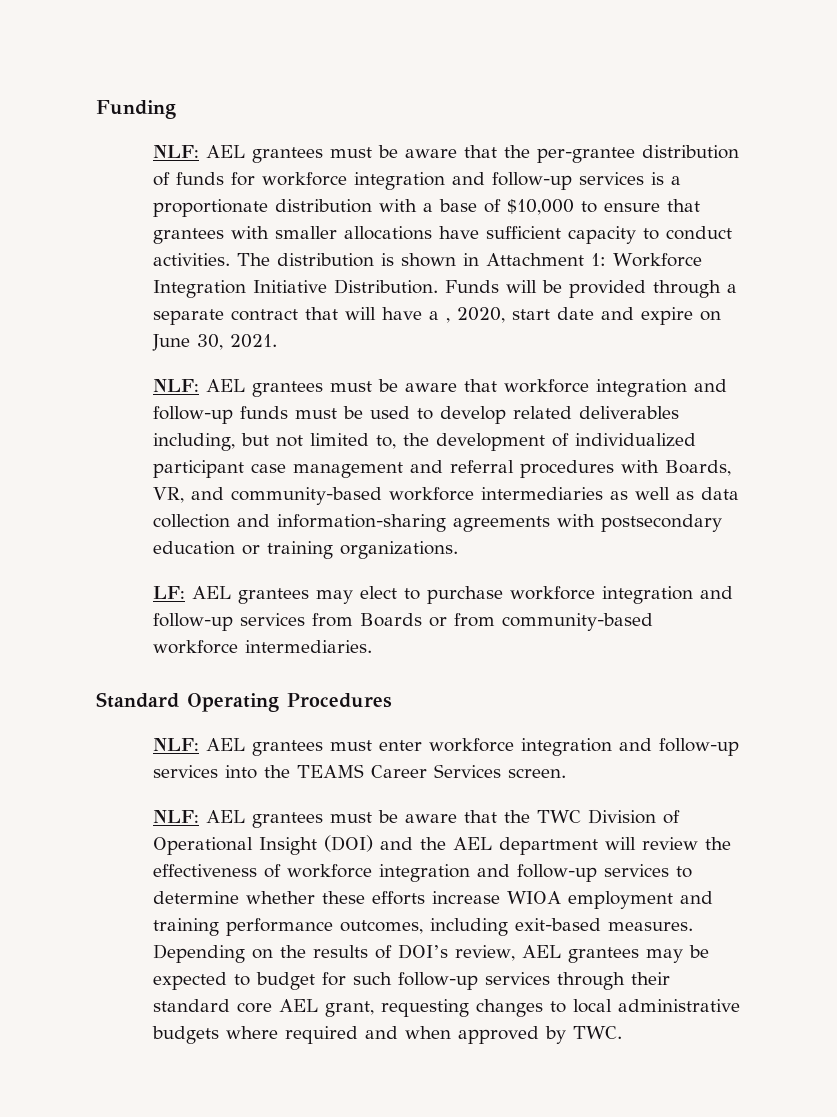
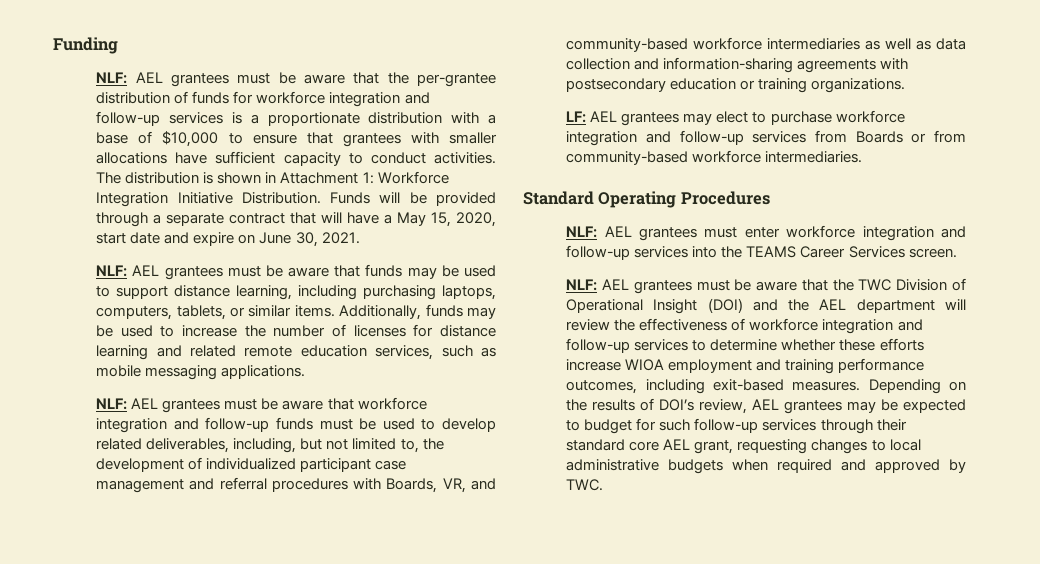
- Funds will be provided through a separate contract that will have a , 2020, start date and expire on June 30, 2021.
+ Funds will be provided through a separate contract that will have a May 15, 2020, start date and expire on June 30, 2021.
+ NLF: AEL grantees must be aware that funds may be used to support distance learning, including purchasing laptops, computers, tablets, or similar items. Additionally, funds may be used to increase the number of licenses for distance learning and related remote education services, such as mobile messaging applications.
- NLF: AEL grantees must be aware that workforce integration and follow-up funds must be used to develop related deliverables including, but not limited to, the development of individualized participant case management and referral procedures with Boards, VR, and community-based workforce intermediaries as well as data collection and information-sharing agreements with postsecondary education or training organizations.
+ NLF: AEL grantees must be aware that workforce integration and follow-up funds must be used to develop related deliverables, including, but not limited to, the development of individualized participant case management and referral procedures with Boards, VR, and community-based workforce intermediaries as well as data collection and information-sharing agreements with postsecondary education or training organizations.
- Depending on the results of DOI’s review, AEL grantees may be expected to budget for such follow-up services through their standard core AEL grant, requesting changes to local administrative budgets where required and when approved by TWC.
+ Depending on the results of DOI’s review, AEL grantees may be expected to budget for such follow-up services through their standard core AEL grant, requesting changes to local administrative budgets when required and approved by TWC.

